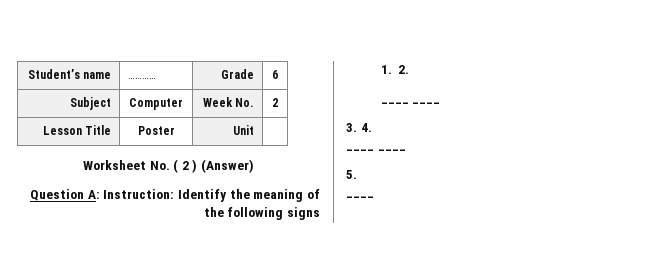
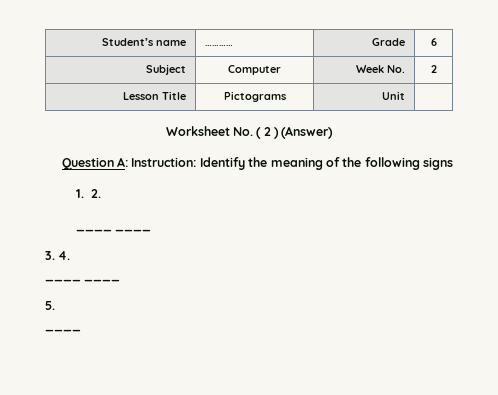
- Lesson Title | Poster | Unit |
+ Lesson Title | Pictograms | Unit |

